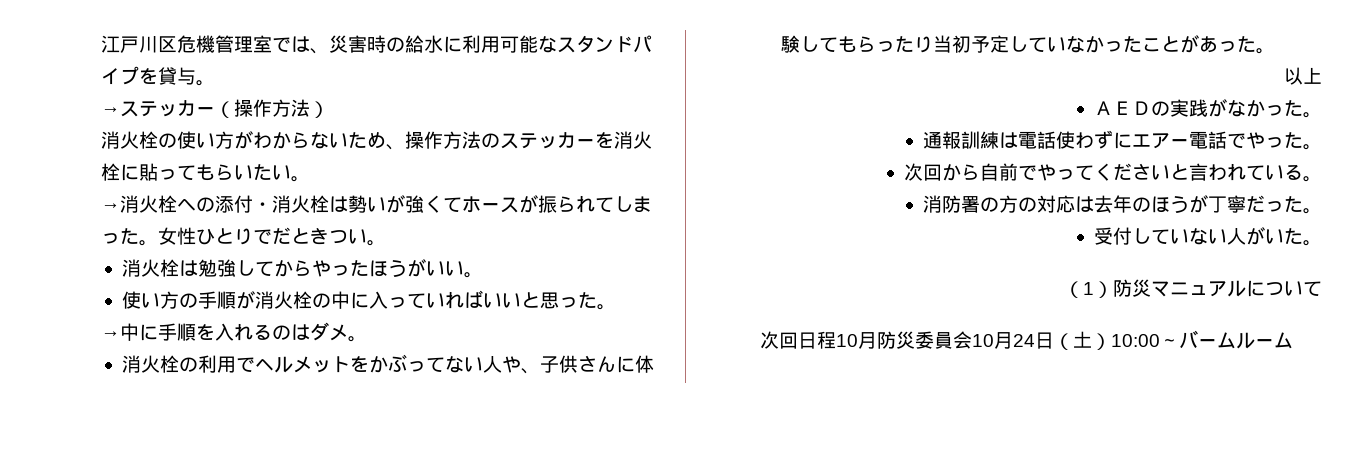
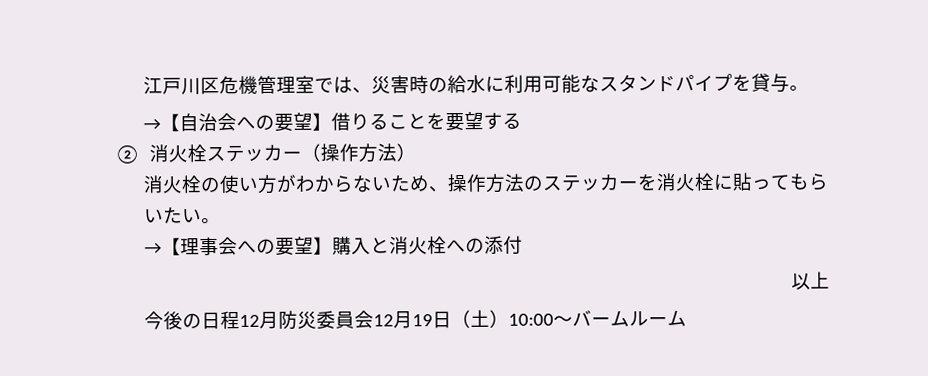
- →ステッカー（操作方法）
+ →【自治会への要望】借りることを要望する
+ ②消火栓ステッカー（操作方法）
- →消火栓への添付・消火栓は勢いが強くてホースが振られてしまった。女性ひとりでだときつい。
- 消火栓は勉強してからやったほうがいい。
- 使い方の手順が消火栓の中に入っていればいいと思った。
- →中に手順を入れるのはダメ。
- 消火栓の利用でヘルメットをかぶってない人や、子供さんに体験してもらったり当初予定していなかったことがあった。
+ →【理事会への要望】購入と消火栓への添付
  以上
- ＡＥＤの実践がなかった。
- 通報訓練は電話使わずにエアー電話でやった。
- 次回から自前でやってくださいと言われている。
- 消防署の方の対応は去年のほうが丁寧だった。
- 受付していない人がいた。
- （1）防災マニュアルについて
- 次回日程10月防災委員会10月24日（土）10:00～バームルーム
+ 今後の日程12月防災委員会12月19日（土）10:00～バームルーム

